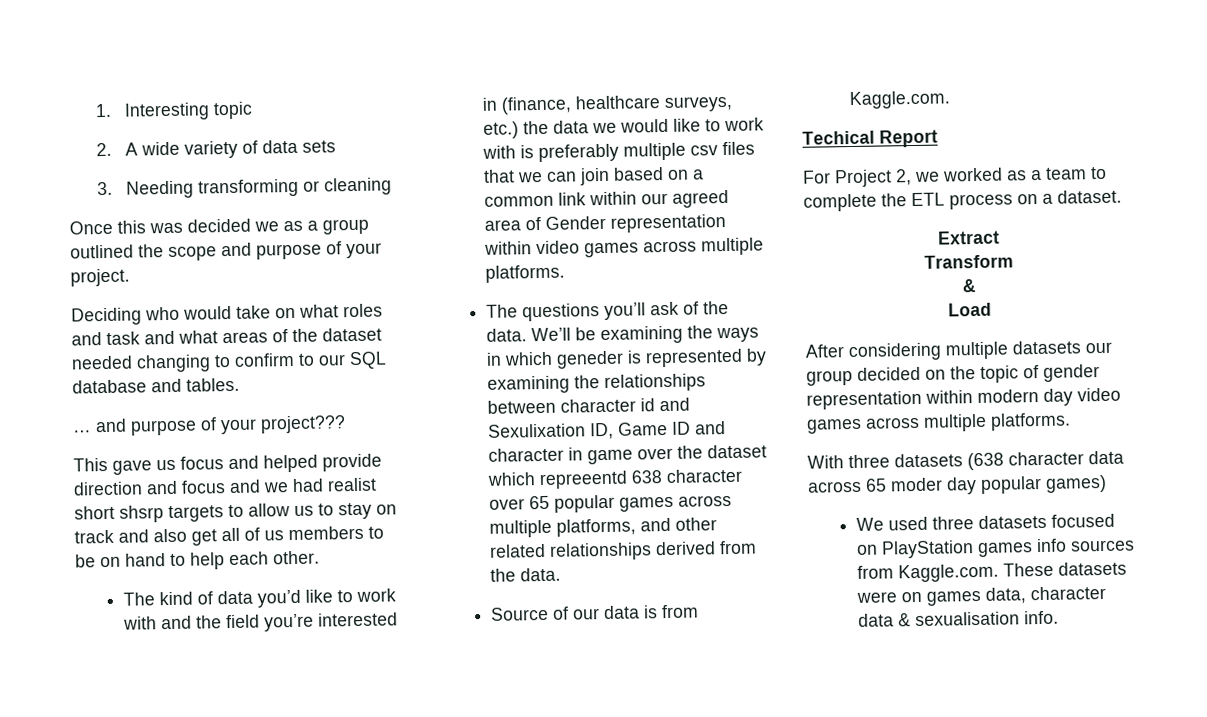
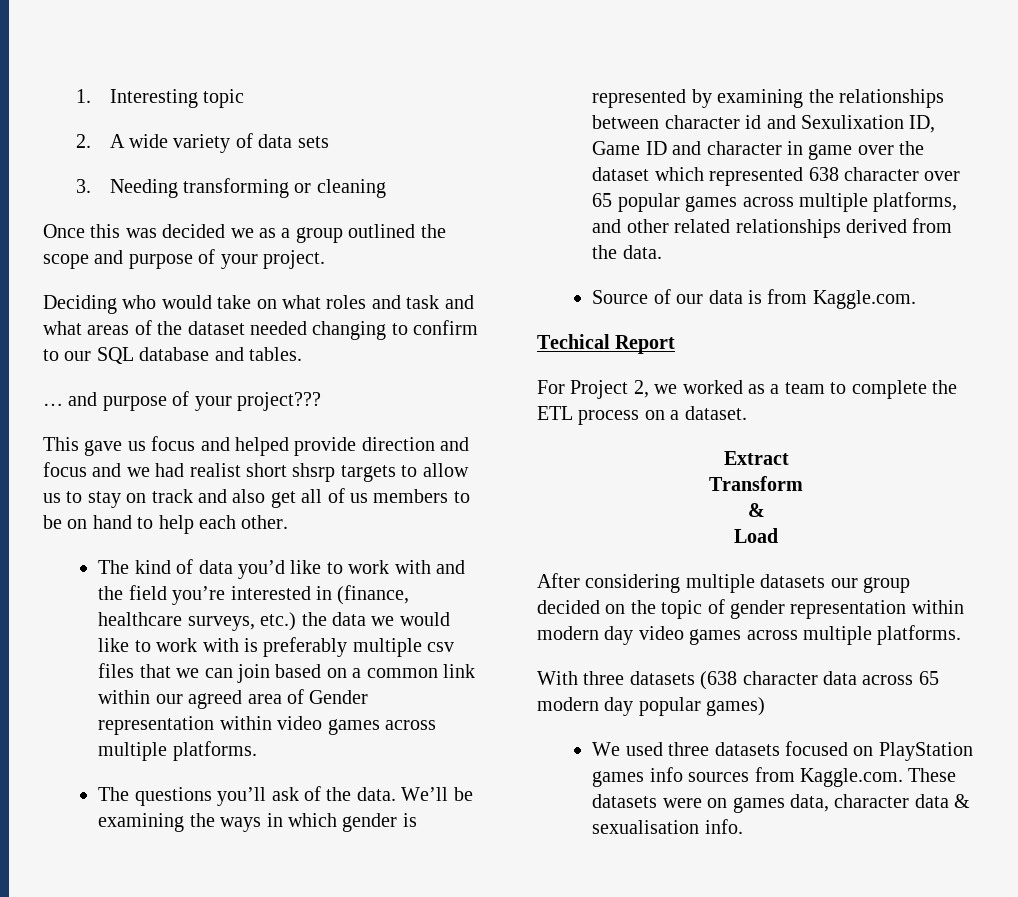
- We’ll be examining the ways in which geneder is represented by examining the relationships between character id and Sexulixation ID, Game ID and character in game over the dataset which repreeentd 638 character over 65 popular games across multiple platforms, and other related relationships derived from the data.
+ We’ll be examining the ways in which gender is represented by examining the relationships between character id and Sexulixation ID, Game ID and character in game over the dataset which represented 638 character over 65 popular games across multiple platforms, and other related relationships derived from the data.
- With three datasets (638 character data across 65 moder day popular games)
+ With three datasets (638 character data across 65 modern day popular games)

